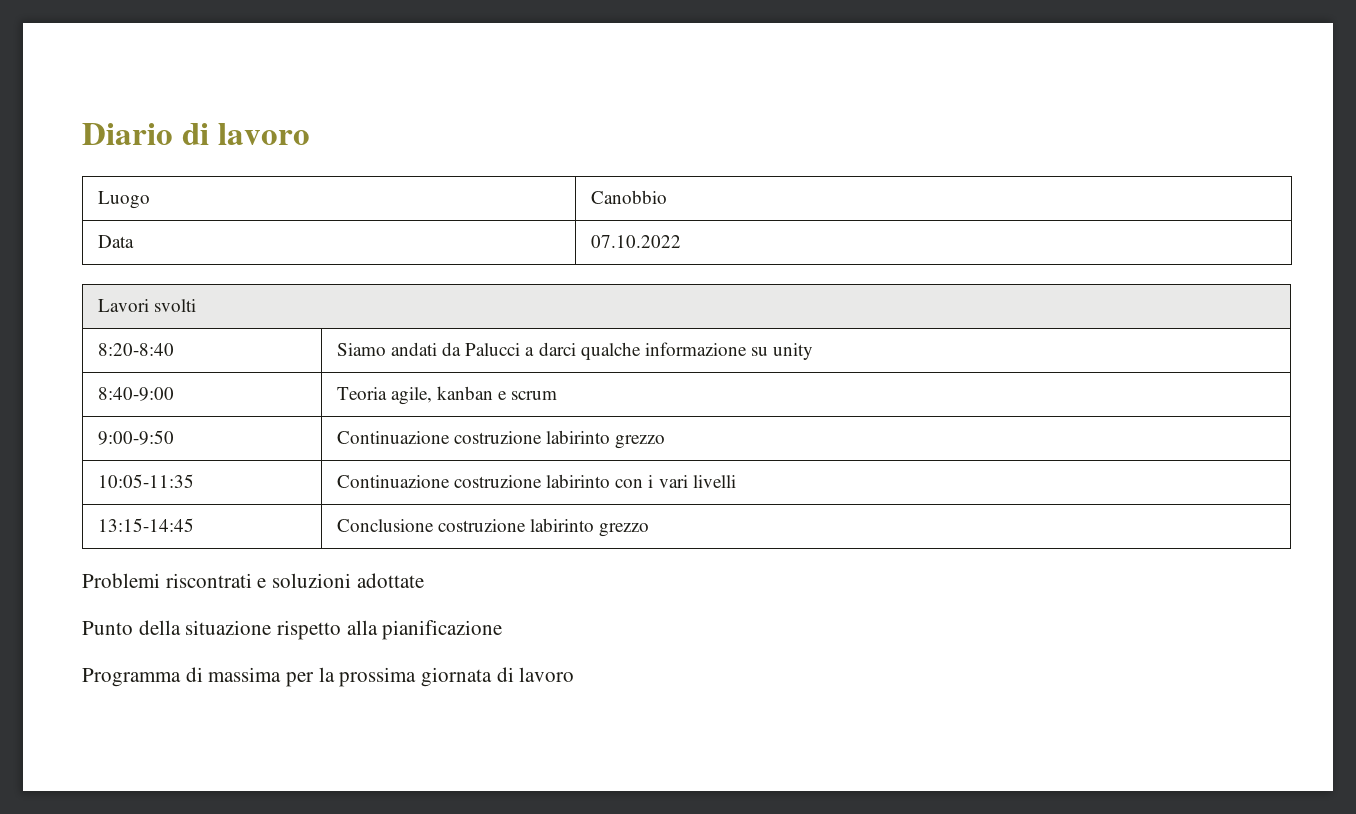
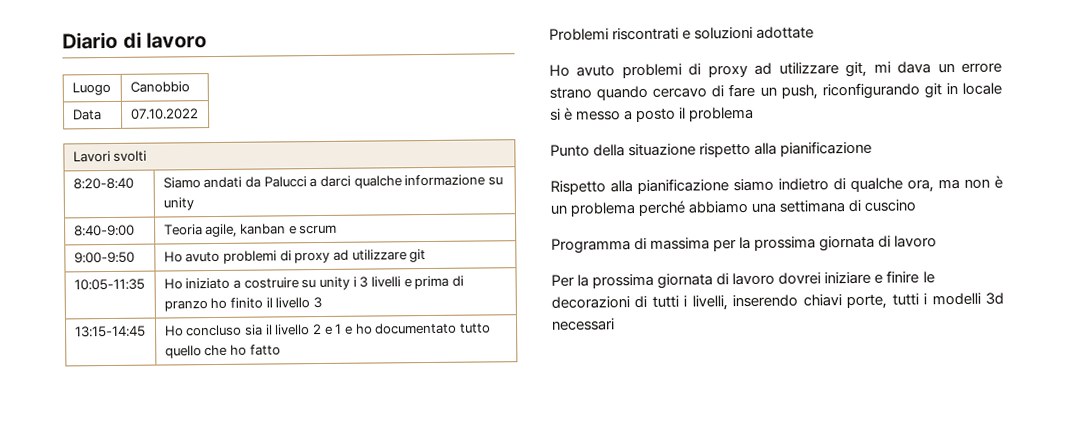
- 9:00-9:50 | Continuazione costruzione labirinto grezzo
- 10:05-11:35 | Continuazione costruzione labirinto con i vari livelli
- 13:15-14:45 | Conclusione costruzione labirinto grezzo
+ 9:00-9:50 | Ho avuto problemi di proxy ad utilizzare git
+ 10:05-11:35 | Ho iniziato a costruire su unity i 3 livelli e prima di pranzo ho finito il livello 3
+ 13:15-14:45 | Ho concluso sia il livello 2 e 1 e ho documentato tutto quello che ho fatto
+ Ho avuto problemi di proxy ad utilizzare git, mi dava un errore strano quando cercavo di fare un push, riconfigurando git in locale si è messo a posto il problema
+ Rispetto alla pianificazione siamo indietro di qualche ora, ma non è un problema perché abbiamo una settimana di cuscino
+ Per la prossima giornata di lavoro dovrei iniziare e finire le decorazioni di tutti i livelli, inserendo chiavi porte, tutti i modelli 3d necessari

